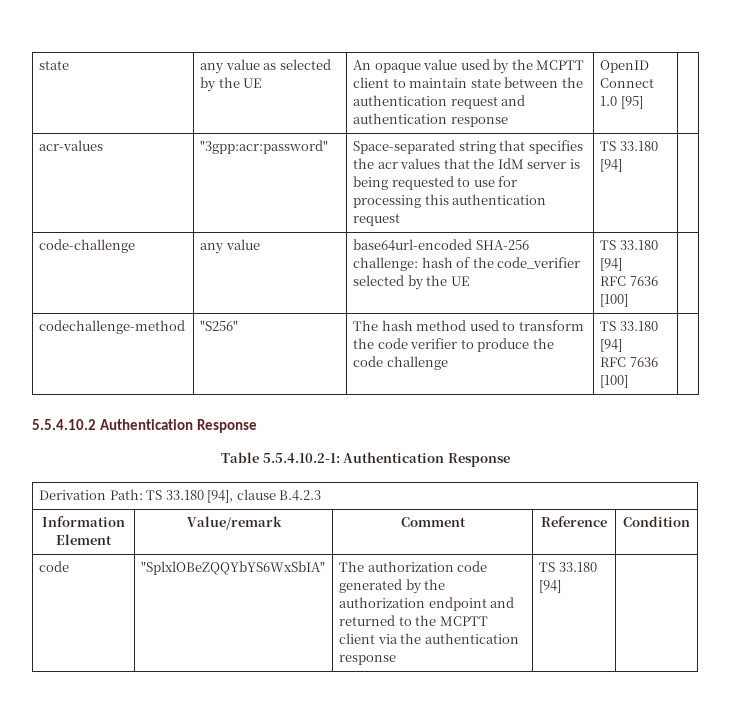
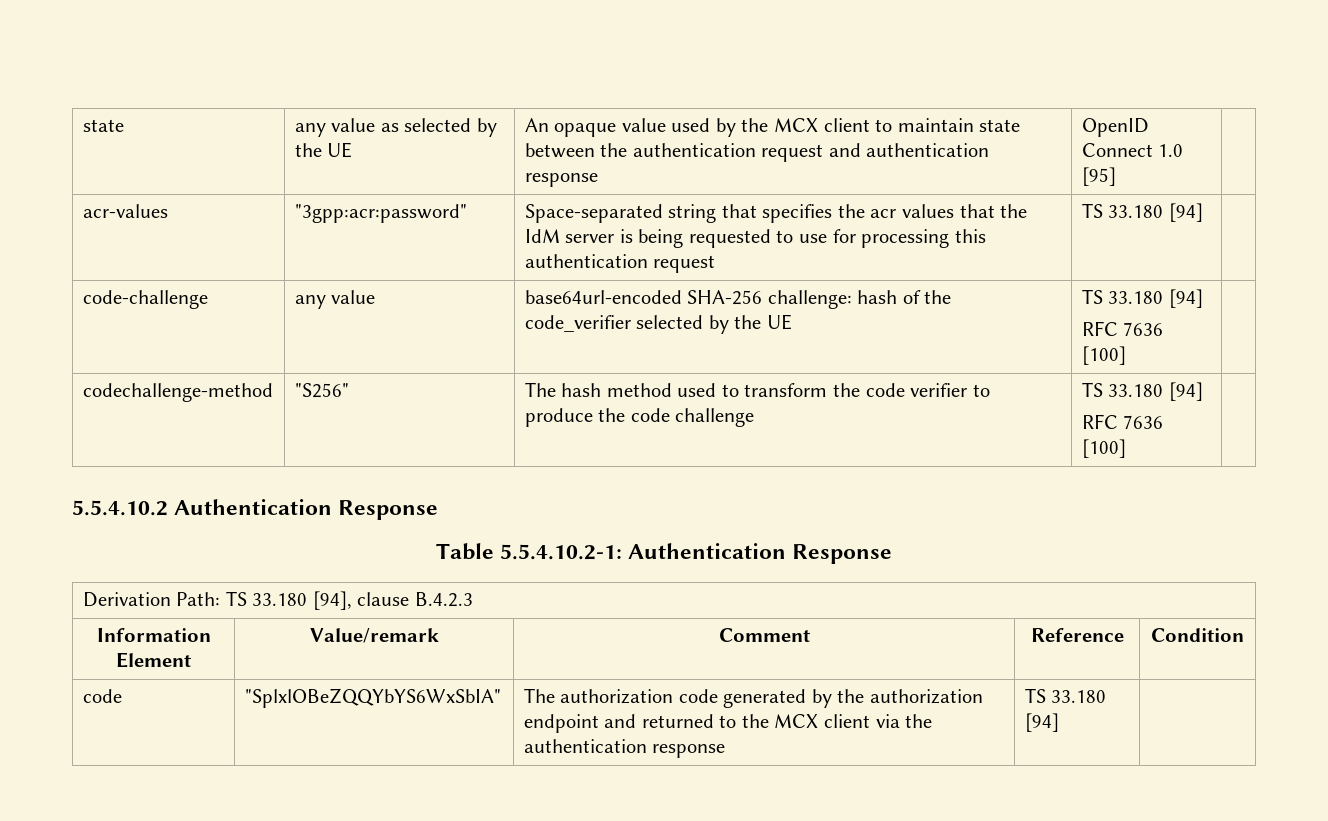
- state | any value as selected by the UE | An opaque value used by the MCPTT client to maintain state between the authentication request and authentication response | OpenID Connect 1.0 [95] |
+ state | any value as selected by the UE | An opaque value used by the MCX client to maintain state between the authentication request and authentication response | OpenID Connect 1.0 [95] |
- code | "SplxlOBeZQQYbYS6WxSbIA" | The authorization code generated by the authorization endpoint and returned to the MCPTT client via the authentication response | TS 33.180 [94] |
+ code | "SplxlOBeZQQYbYS6WxSbIA" | The authorization code generated by the authorization endpoint and returned to the MCX client via the authentication response | TS 33.180 [94] |

